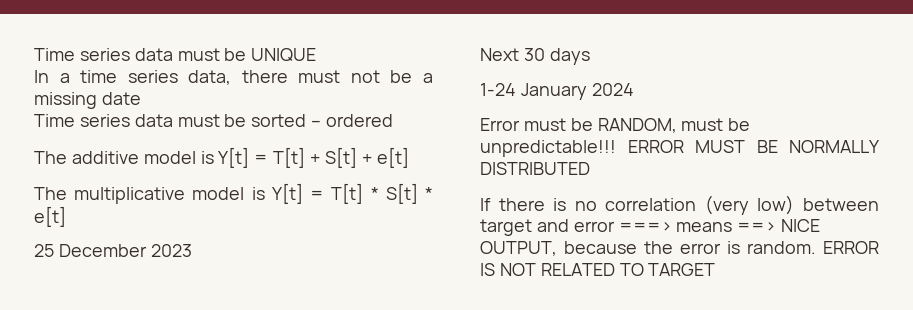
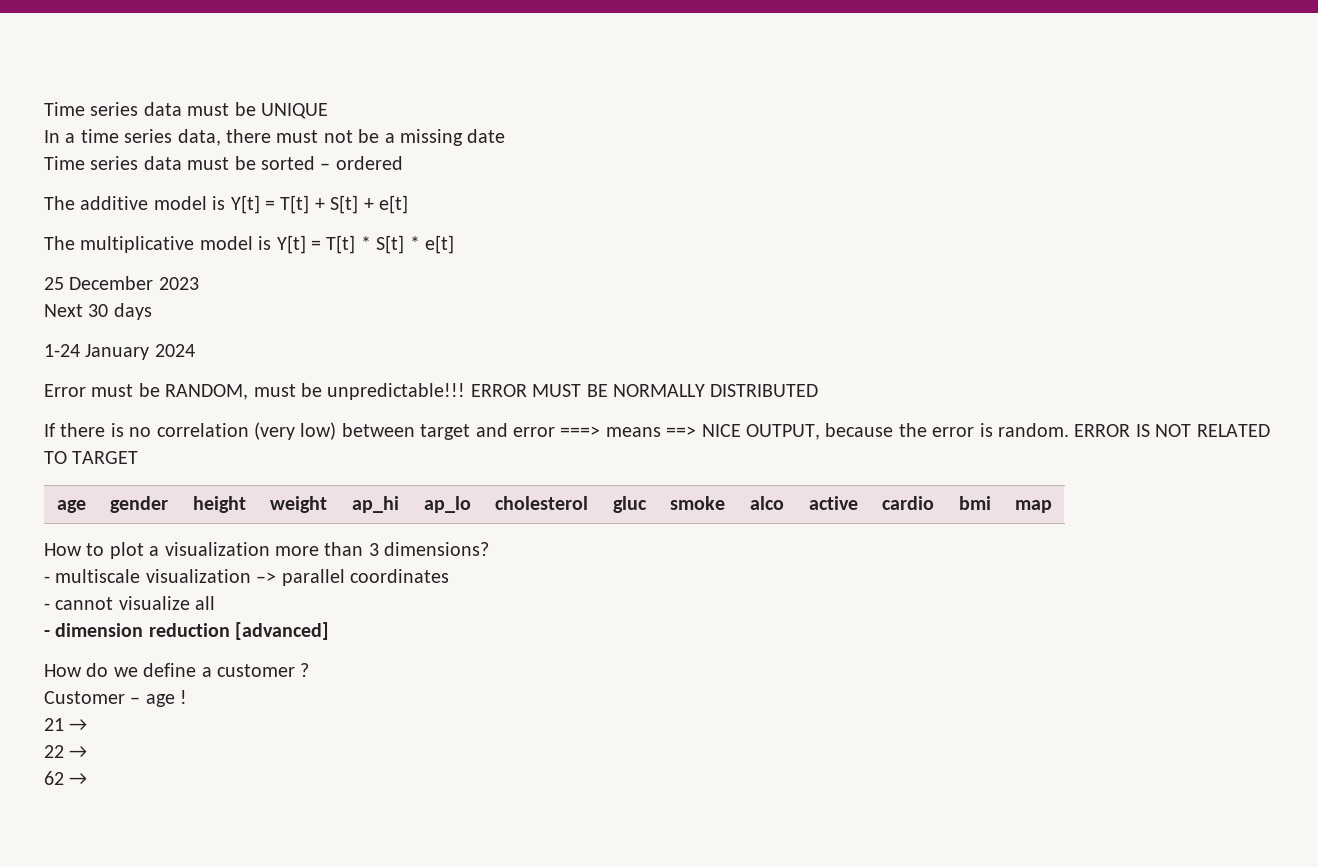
+ age | gender | height | weight | ap_hi | ap_lo | cholesterol | gluc | smoke | alco | active | cardio | bmi | map
+ How to plot a visualization more than 3 dimensions?
+ - multiscale visualization –> parallel coordinates
+ - cannot visualize all
+ - dimension reduction [advanced]
+ How do we define a customer ?
+ Customer – age !
+ 21 →
+ 22 →
+ 62 →

